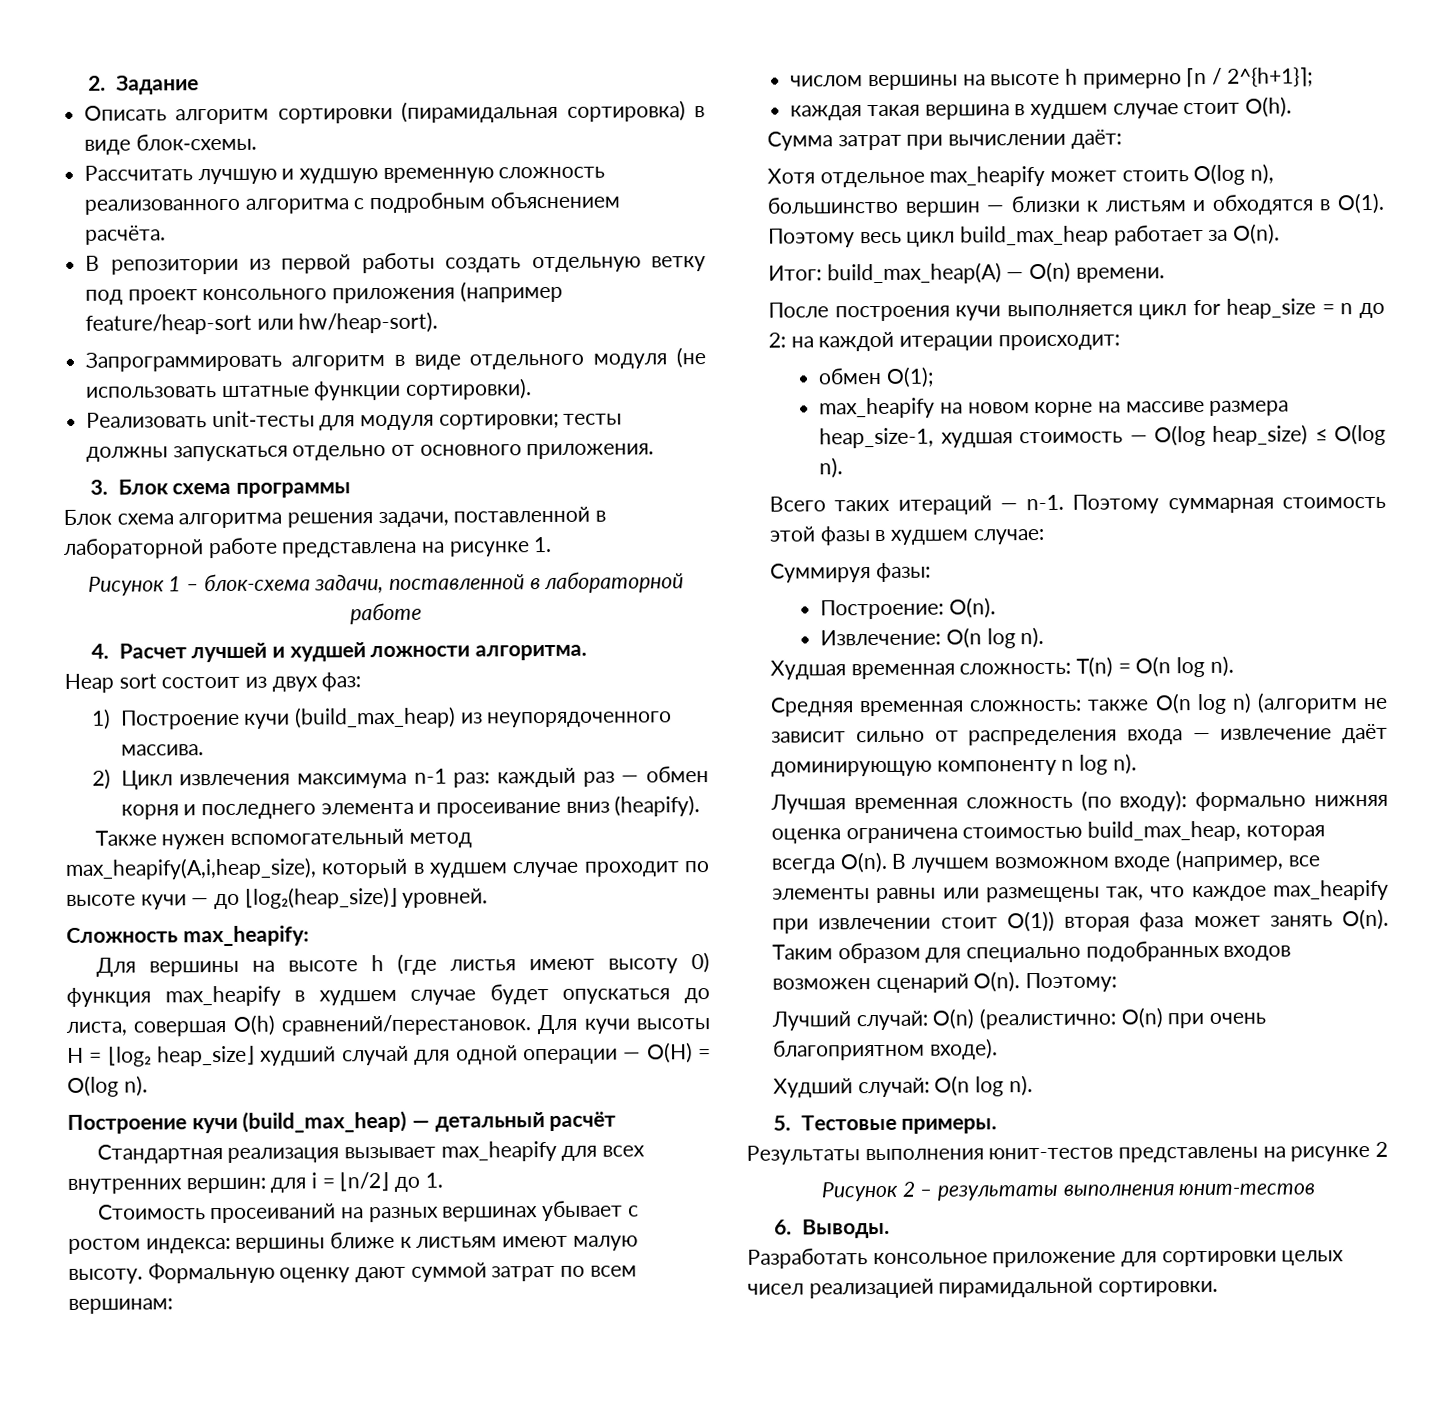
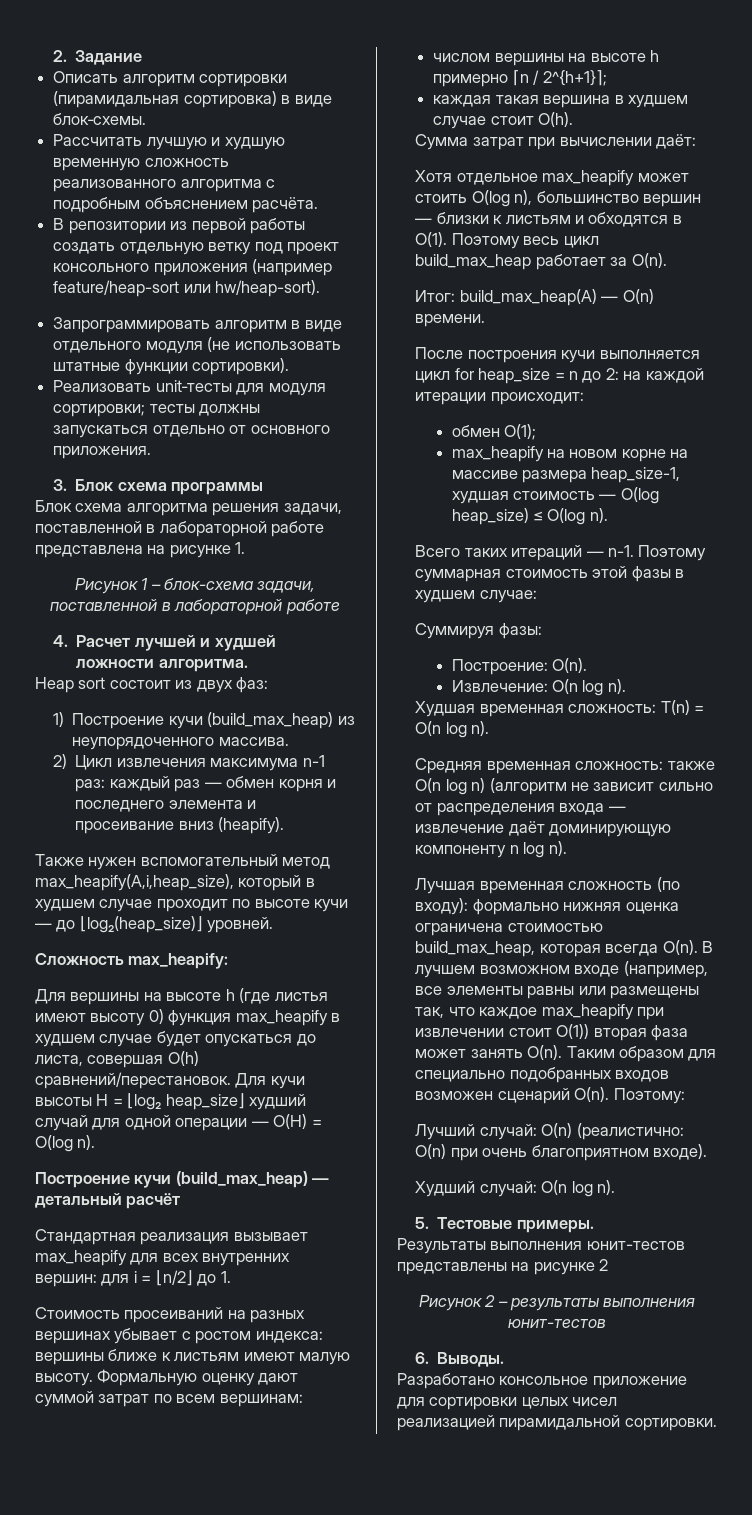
- Разработать консольное приложение для сортировки целых чисел реализацией пирамидальной сортировки.
+ Разработано консольное приложение для сортировки целых чисел реализацией пирамидальной сортировки.

